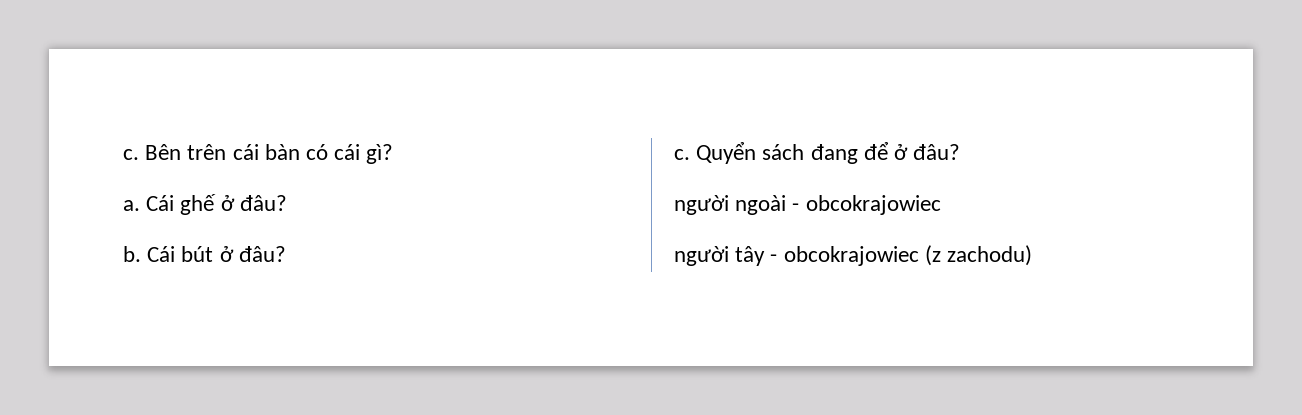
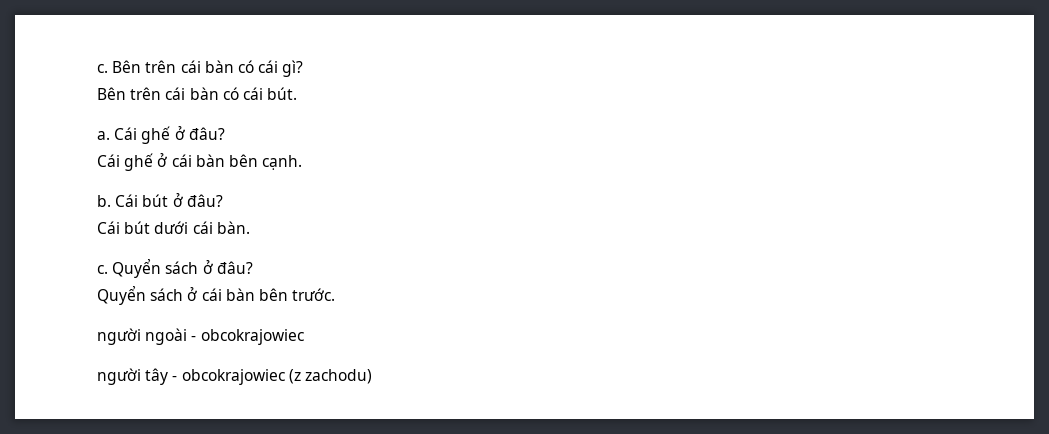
+ Bên trên cái bàn có cái bút.
+ Cái ghế ở cái bàn bên cạnh.
+ Cái bút dưới cái bàn.
- Quyển sách đang để ở đâu?
+ Quyển sách ở đâu?
+ Quyển sách ở cái bàn bên trước.

